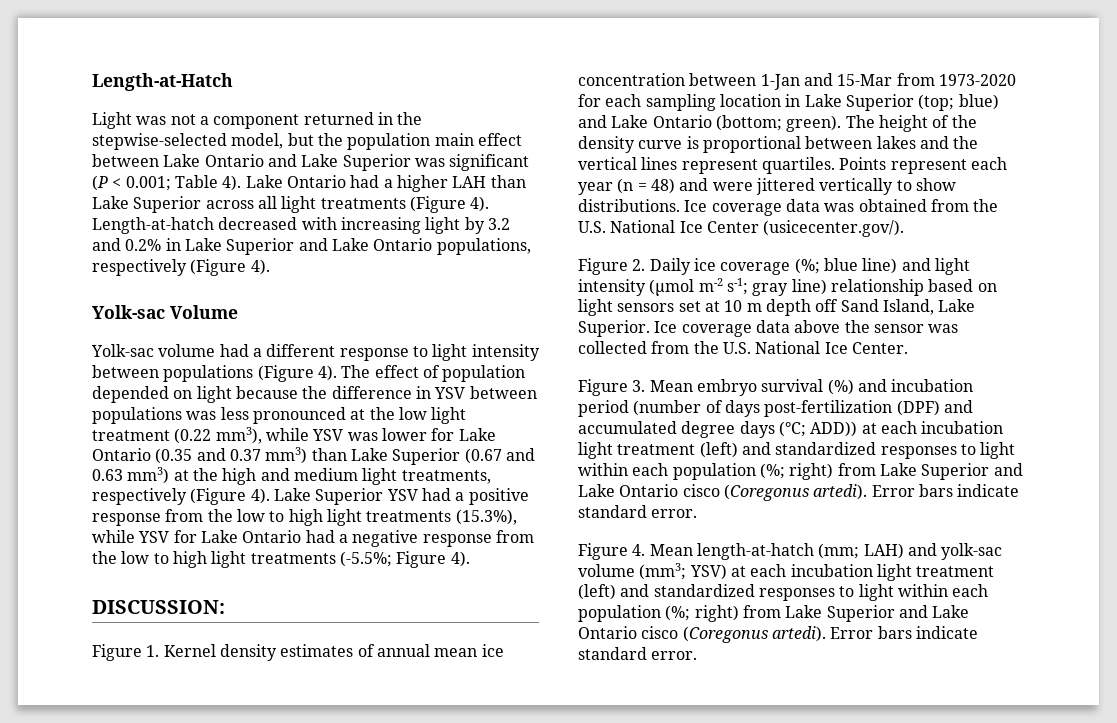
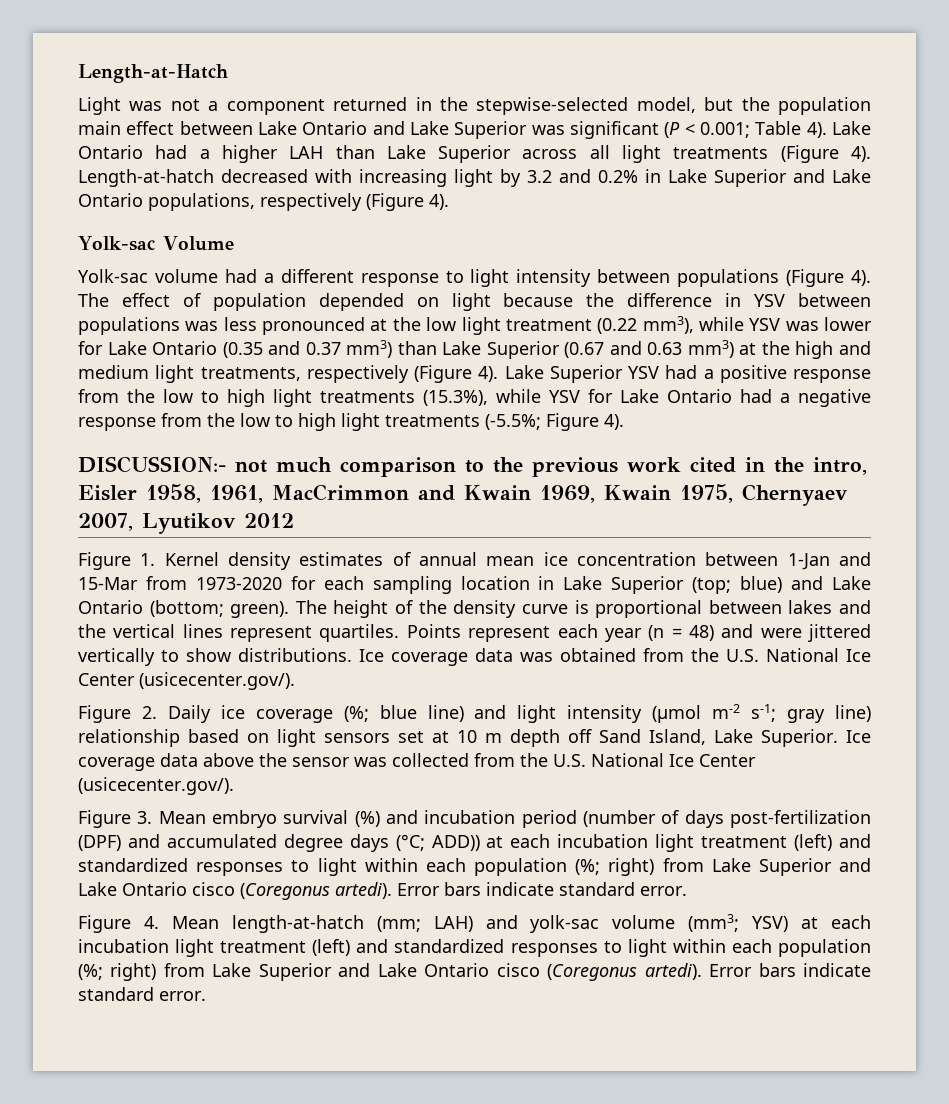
- DISCUSSION:
+ DISCUSSION:- not much comparison to the previous work cited in the intro, Eisler 1958, 1961, MacCrimmon and Kwain 1969, Kwain 1975, Chernyaev 2007, Lyutikov 2012
- Ice coverage data above the sensor was collected from the U.S. National Ice Center.
+ Ice coverage data above the sensor was collected from the U.S. National Ice Center (usicecenter.gov/).

